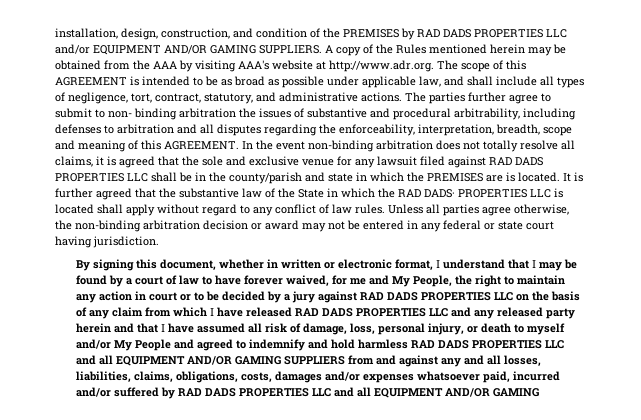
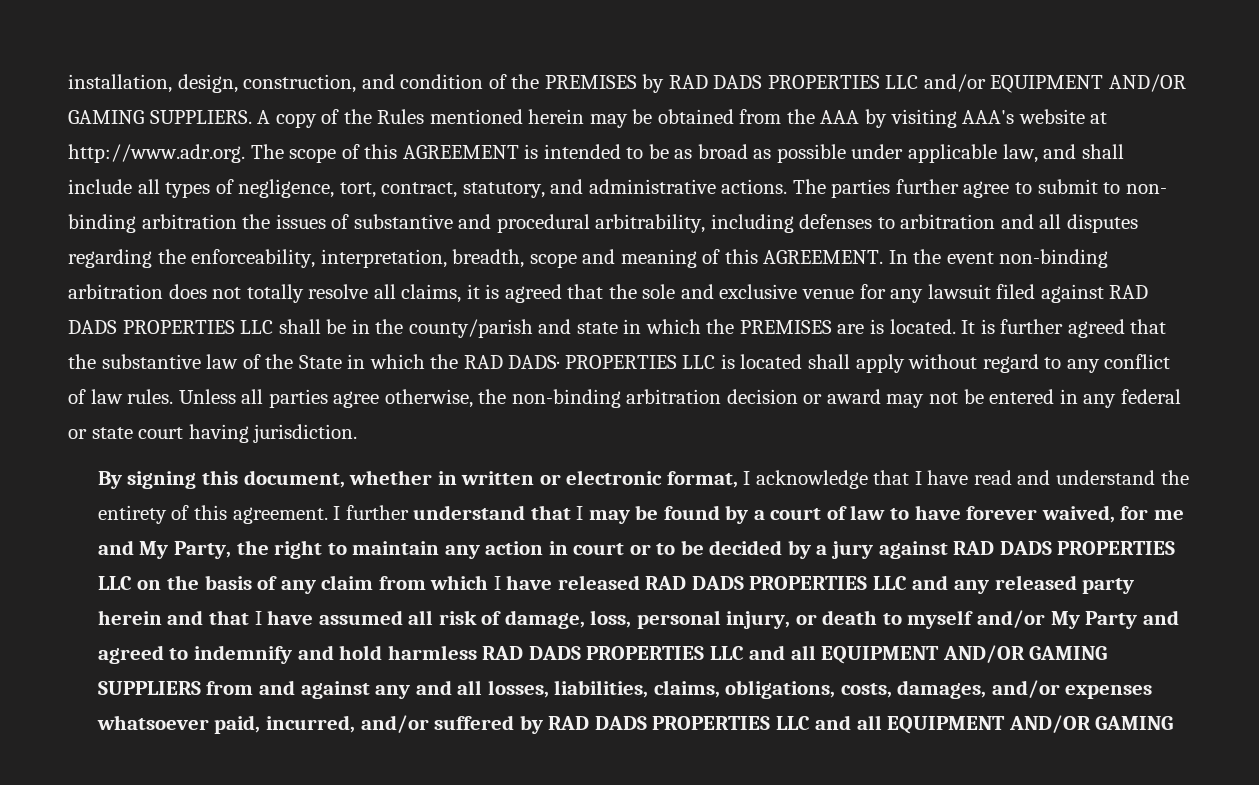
- By signing this document, whether in written or electronic format, I understand that I may be found by a court of law to have forever waived, for me and My People, the right to maintain any action in court or to be decided by a jury against RAD DADS PROPERTIES LLC on the basis of any claim from which I have released RAD DADS PROPERTIES LLC and any released party herein and that I have assumed all risk of damage, loss, personal injury, or death to myself and/or My People and agreed to indemnify and hold harmless RAD DADS PROPERTIES LLC and all EQUIPMENT AND/OR GAMING SUPPLIERS from and against any and all losses, liabilities, claims, obligations, costs, damages and/or expenses whatsoever paid, incurred and/or suffered by RAD DADS PROPERTIES LLC and all EQUIPMENT AND/OR GAMING
+ By signing this document, whether in written or electronic format, I acknowledge that I have read and understand the entirety of this agreement. I further understand that I may be found by a court of law to have forever waived, for me and My Party, the right to maintain any action in court or to be decided by a jury against RAD DADS PROPERTIES LLC on the basis of any claim from which I have released RAD DADS PROPERTIES LLC and any released party herein and that I have assumed all risk of damage, loss, personal injury, or death to myself and/or My Party and agreed to indemnify and hold harmless RAD DADS PROPERTIES LLC and all EQUIPMENT AND/OR GAMING SUPPLIERS from and against any and all losses, liabilities, claims, obligations, costs, damages, and/or expenses whatsoever paid, incurred, and/or suffered by RAD DADS PROPERTIES LLC and all EQUIPMENT AND/OR GAMING

